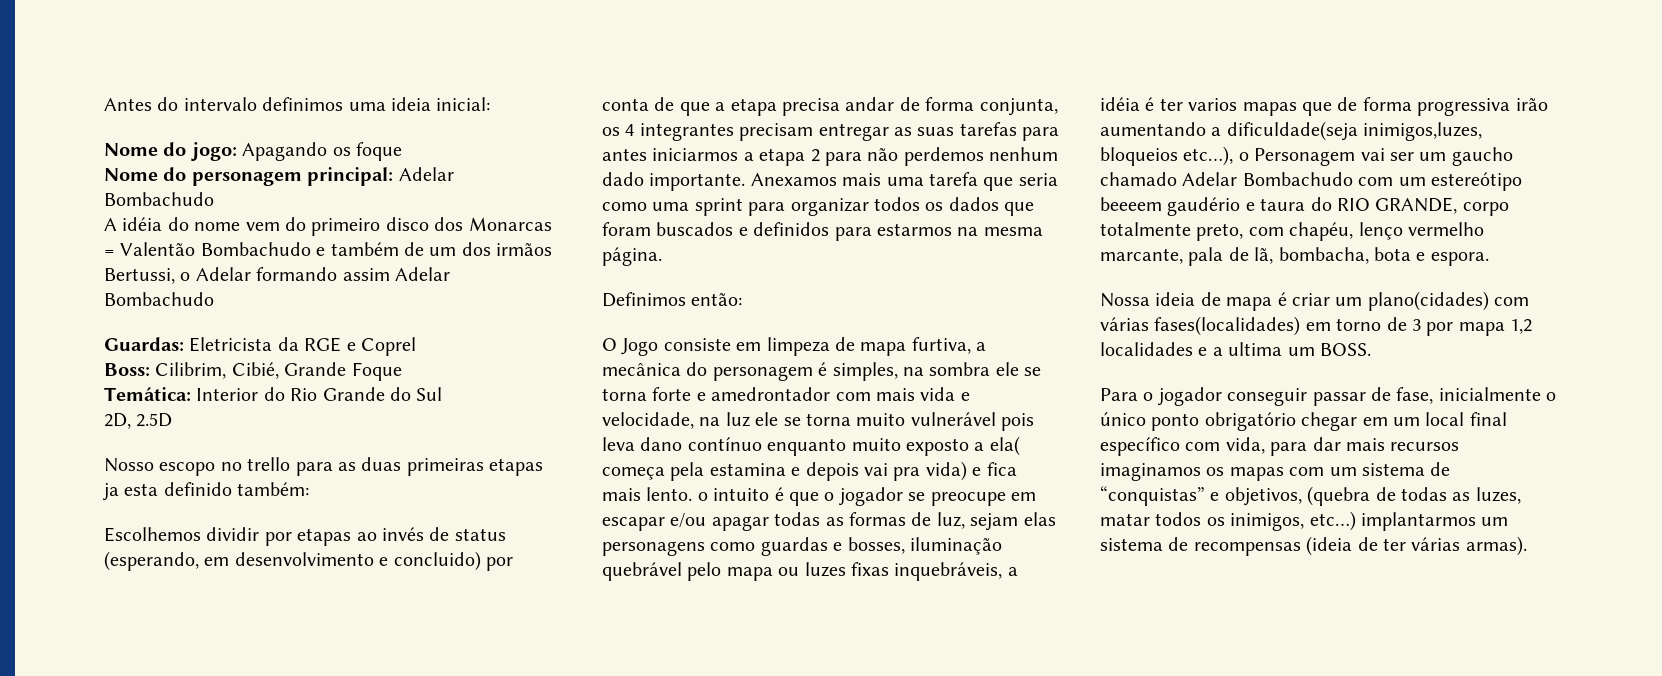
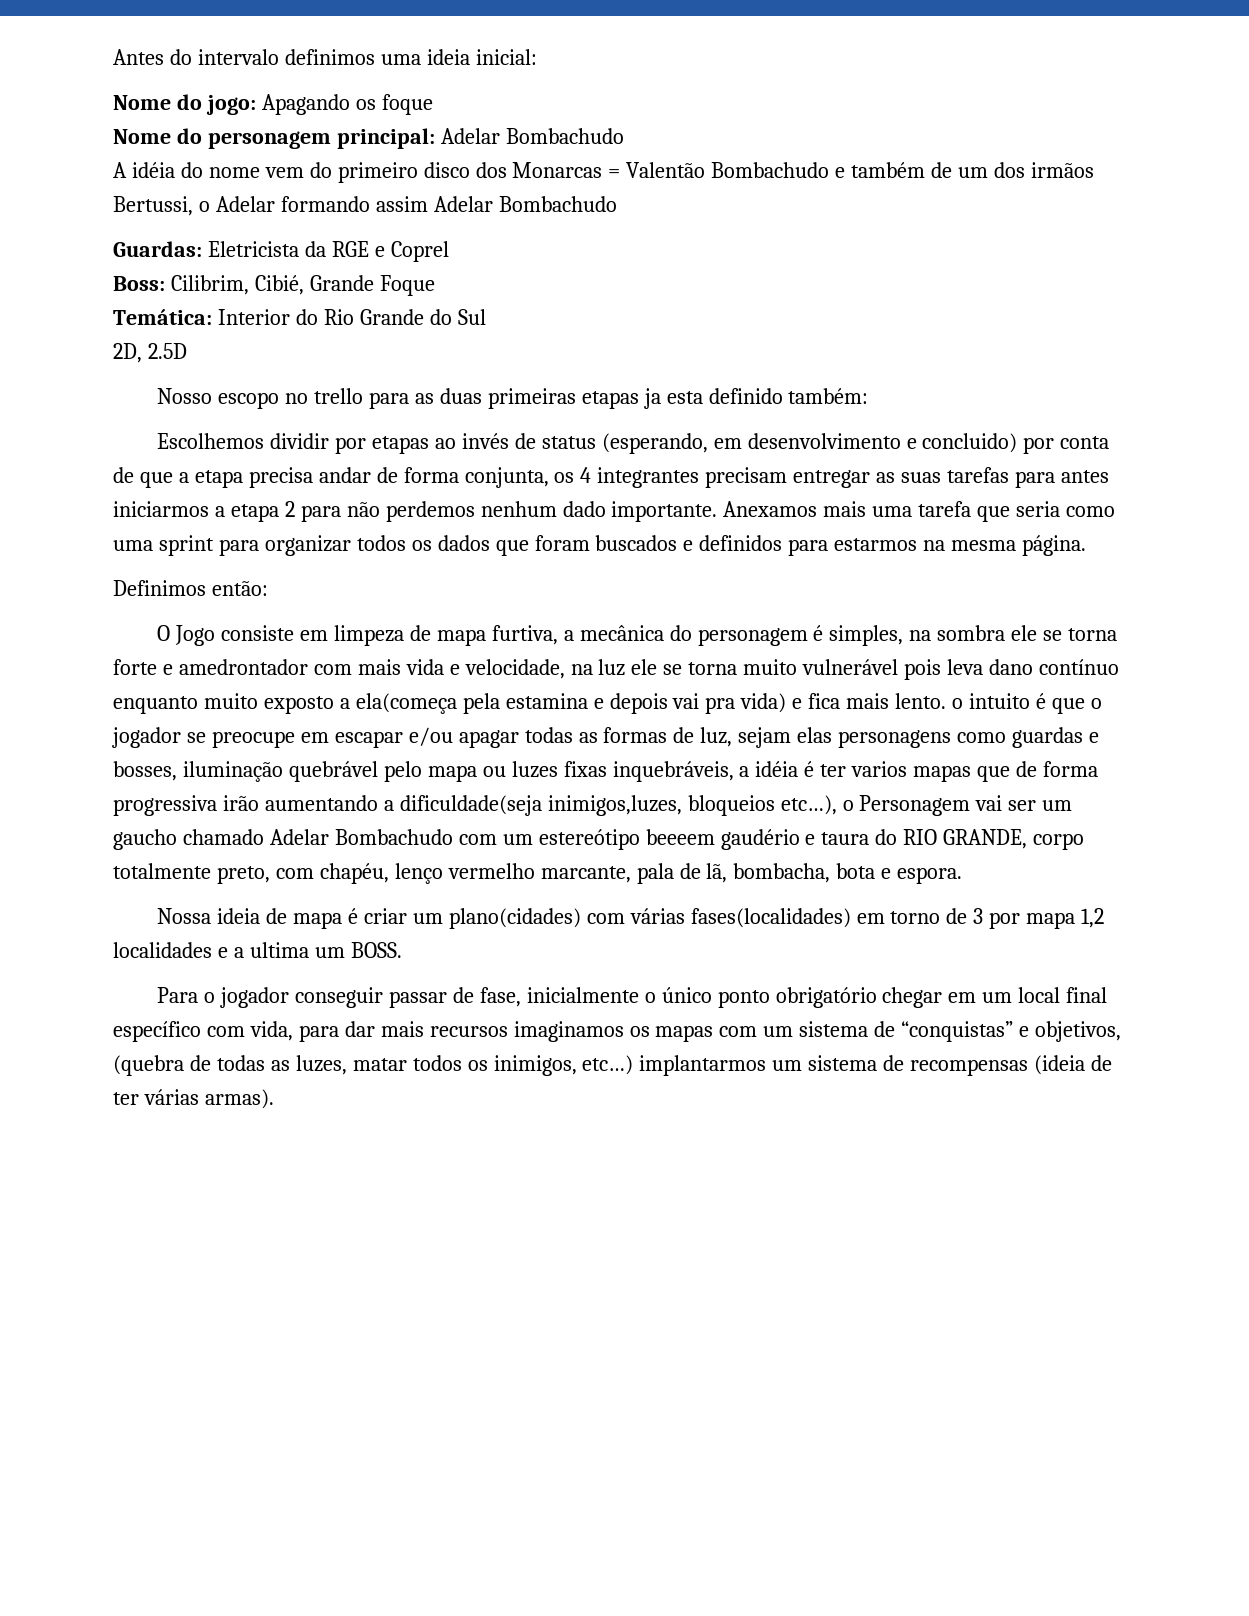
- O Jogo consiste em limpeza de mapa furtiva, a mecânica do personagem é simples, na sombra ele se torna forte e amedrontador com mais vida e velocidade, na luz ele se torna muito vulnerável pois leva dano contínuo enquanto muito exposto a ela( começa pela estamina e depois vai pra vida) e fica mais lento. o intuito é que o jogador se preocupe em escapar e/ou apagar todas as formas de luz, sejam elas personagens como guardas e bosses, iluminação quebrável pelo mapa ou luzes fixas inquebráveis, a idéia é ter varios mapas que de forma progressiva irão aumentando a dificuldade(seja inimigos,luzes, bloqueios etc…), o Personagem vai ser um gaucho chamado Adelar Bombachudo com um estereótipo beeeem gaudério e taura do RIO GRANDE, corpo totalmente preto, com chapéu, lenço vermelho marcante, pala de lã, bombacha, bota e espora.
+ O Jogo consiste em limpeza de mapa furtiva, a mecânica do personagem é simples, na sombra ele se torna forte e amedrontador com mais vida e velocidade, na luz ele se torna muito vulnerável pois leva dano contínuo enquanto muito exposto a ela(começa pela estamina e depois vai pra vida) e fica mais lento. o intuito é que o jogador se preocupe em escapar e/ou apagar todas as formas de luz, sejam elas personagens como guardas e bosses, iluminação quebrável pelo mapa ou luzes fixas inquebráveis, a idéia é ter varios mapas que de forma progressiva irão aumentando a dificuldade(seja inimigos,luzes, bloqueios etc…), o Personagem vai ser um gaucho chamado Adelar Bombachudo com um estereótipo beeeem gaudério e taura do RIO GRANDE, corpo totalmente preto, com chapéu, lenço vermelho marcante, pala de lã, bombacha, bota e espora.

